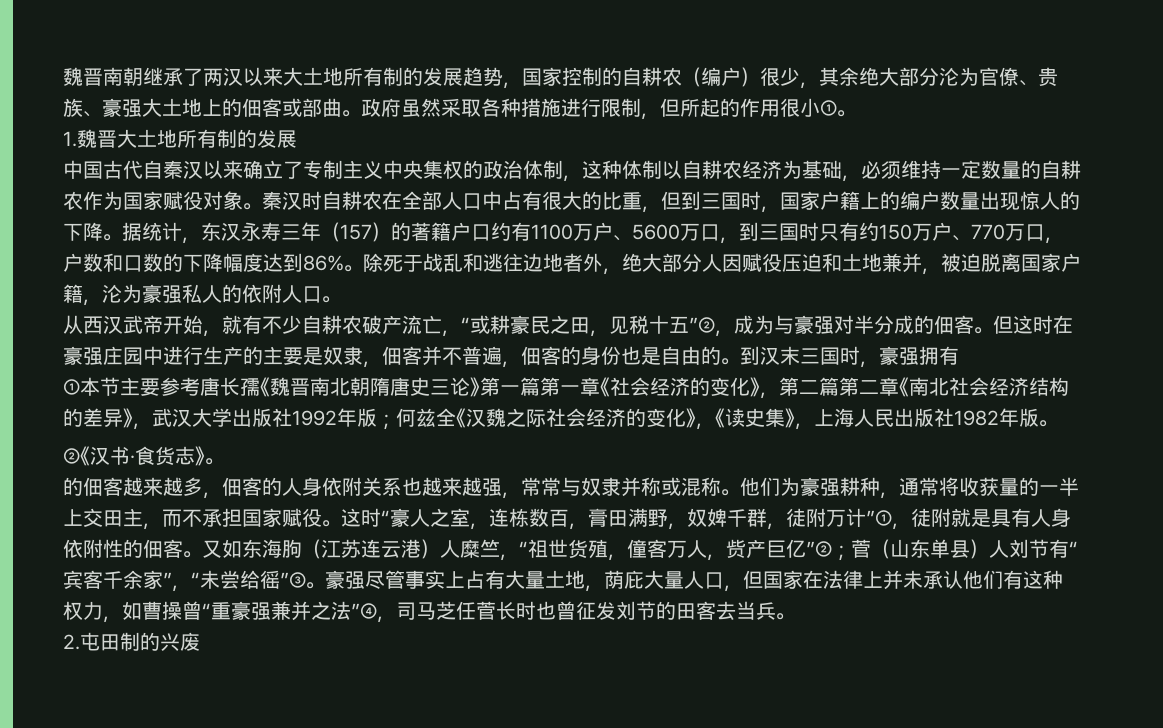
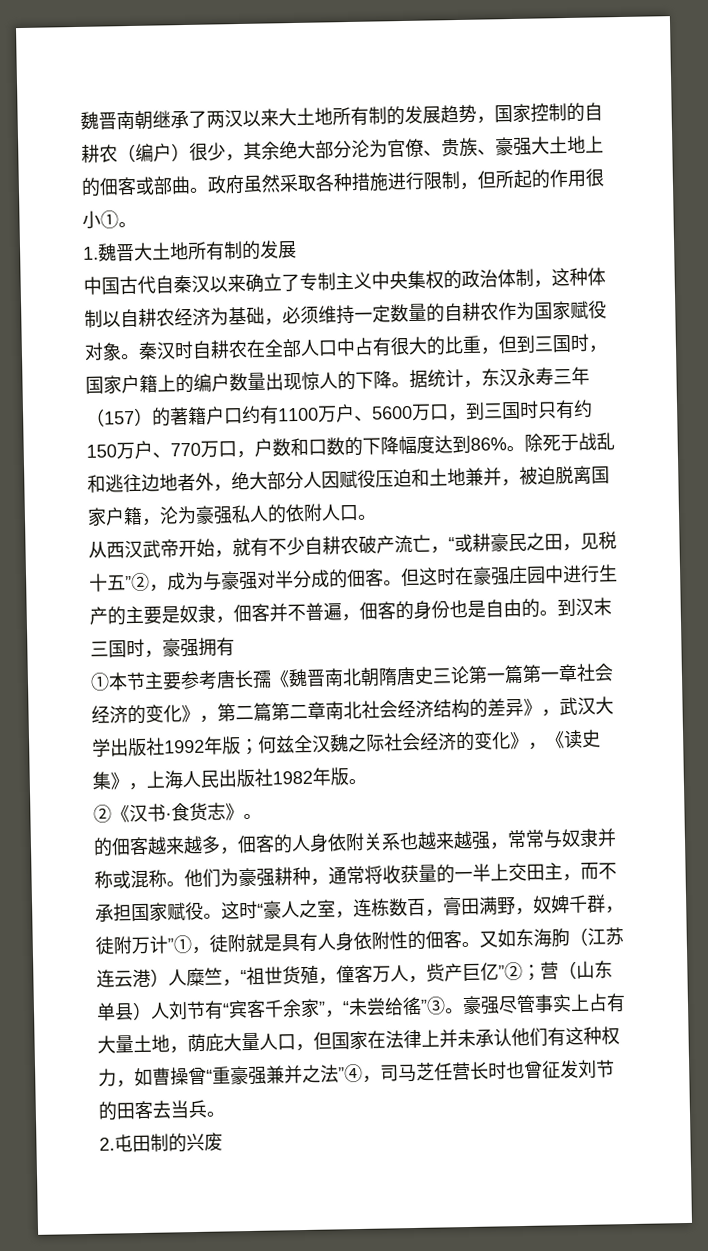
- ①本节主要参考唐长孺《魏晋南北朝隋唐史三论》第一篇第一章《社会经济的变化》，第二篇第二章《南北社会经济结构的差异》，武汉大学出版社1992年版；何兹全《汉魏之际社会经济的变化》，《读史集》，上海人民出版社1982年版。
+ ①本节主要参考唐长孺《魏晋南北朝隋唐史三论第一篇第一章社会经济的变化》，第二篇第二章南北社会经济结构的差异》，武汉大学出版社1992年版；何兹全汉魏之际社会经济的变化》，《读史集》，上海人民出版社1982年版。
- 又如东海朐（江苏连云港）人糜竺，“祖世货殖，僮客万人，赀产巨亿”②；菅（山东单县）人刘节有“宾客千余家”，“未尝给徭”③。
+ 又如东海朐（江苏连云港）人糜竺，“祖世货殖，僮客万人，赀产巨亿”②；营（山东单县）人刘节有“宾客千余家”，“未尝给徭”③。
- 豪强尽管事实上占有大量土地，荫庇大量人口，但国家在法律上并未承认他们有这种权力，如曹操曾“重豪强兼并之法”④，司马芝任菅长时也曾征发刘节的田客去当兵。
+ 豪强尽管事实上占有大量土地，荫庇大量人口，但国家在法律上并未承认他们有这种权力，如曹操曾“重豪强兼并之法”④，司马芝任营长时也曾征发刘节的田客去当兵。

